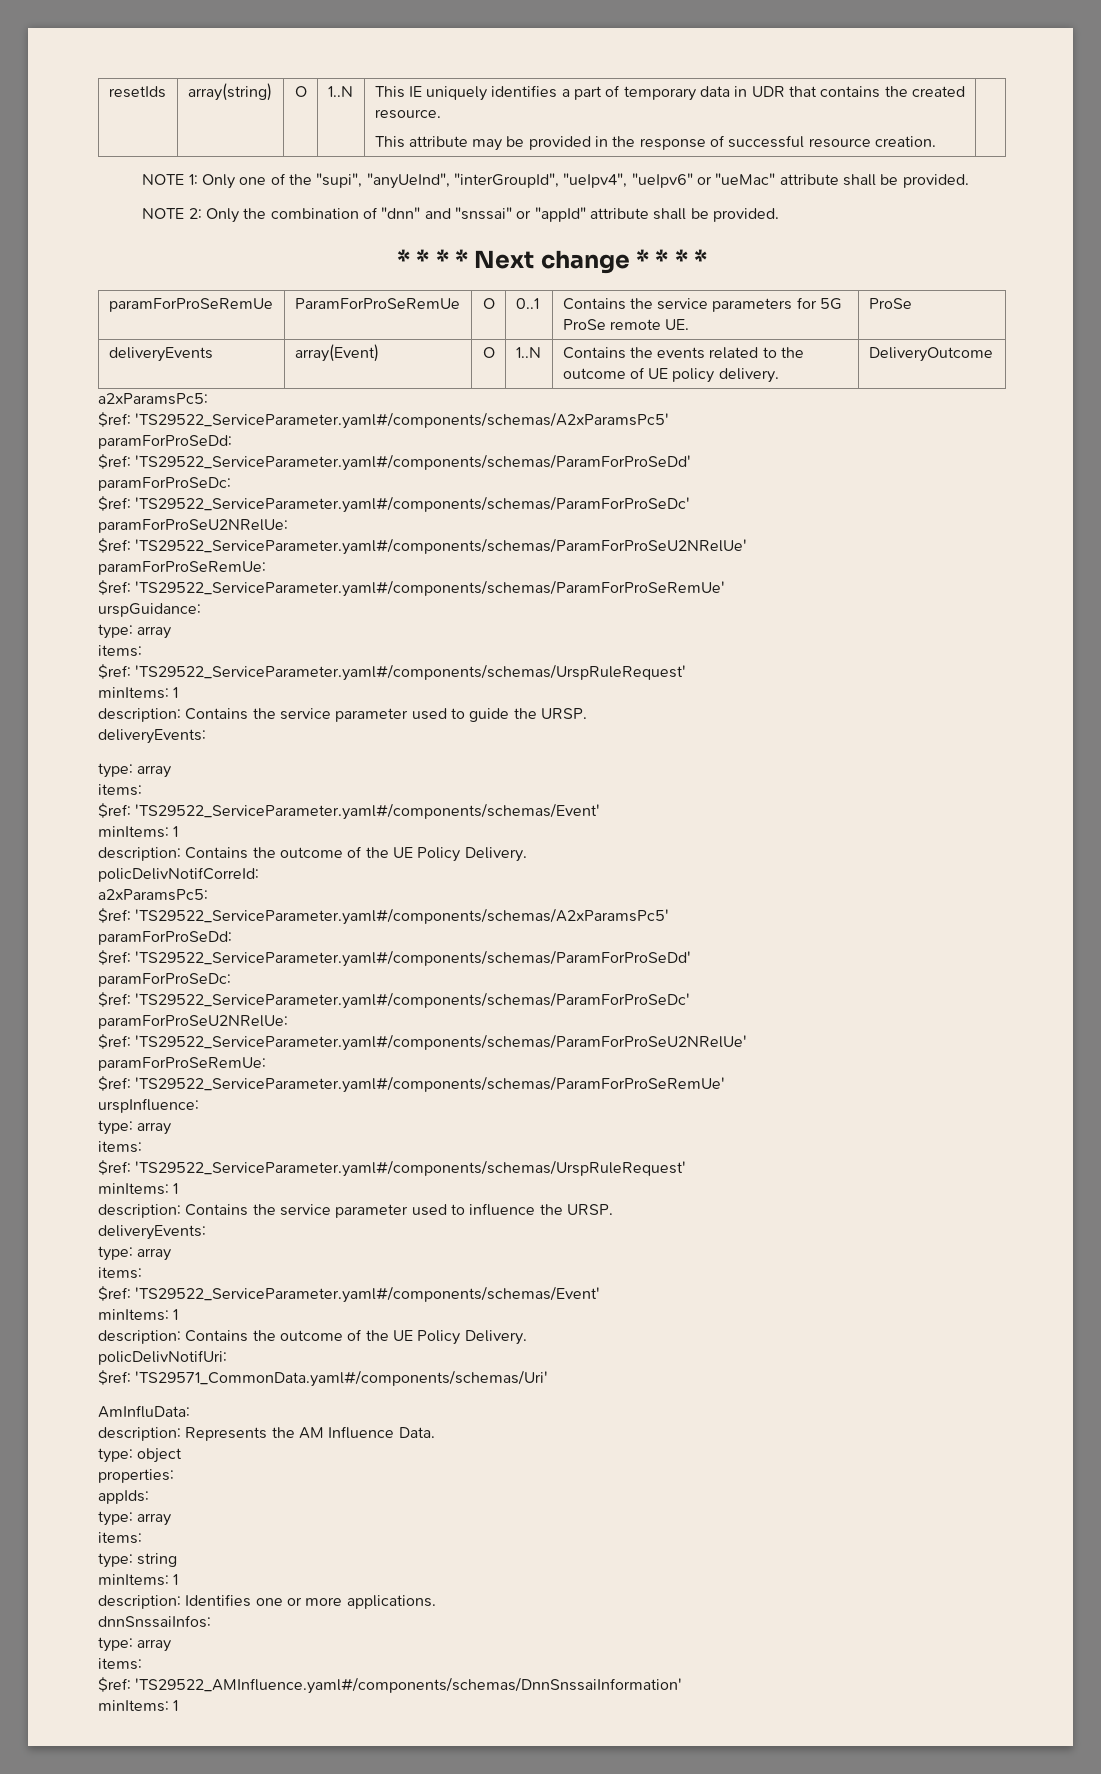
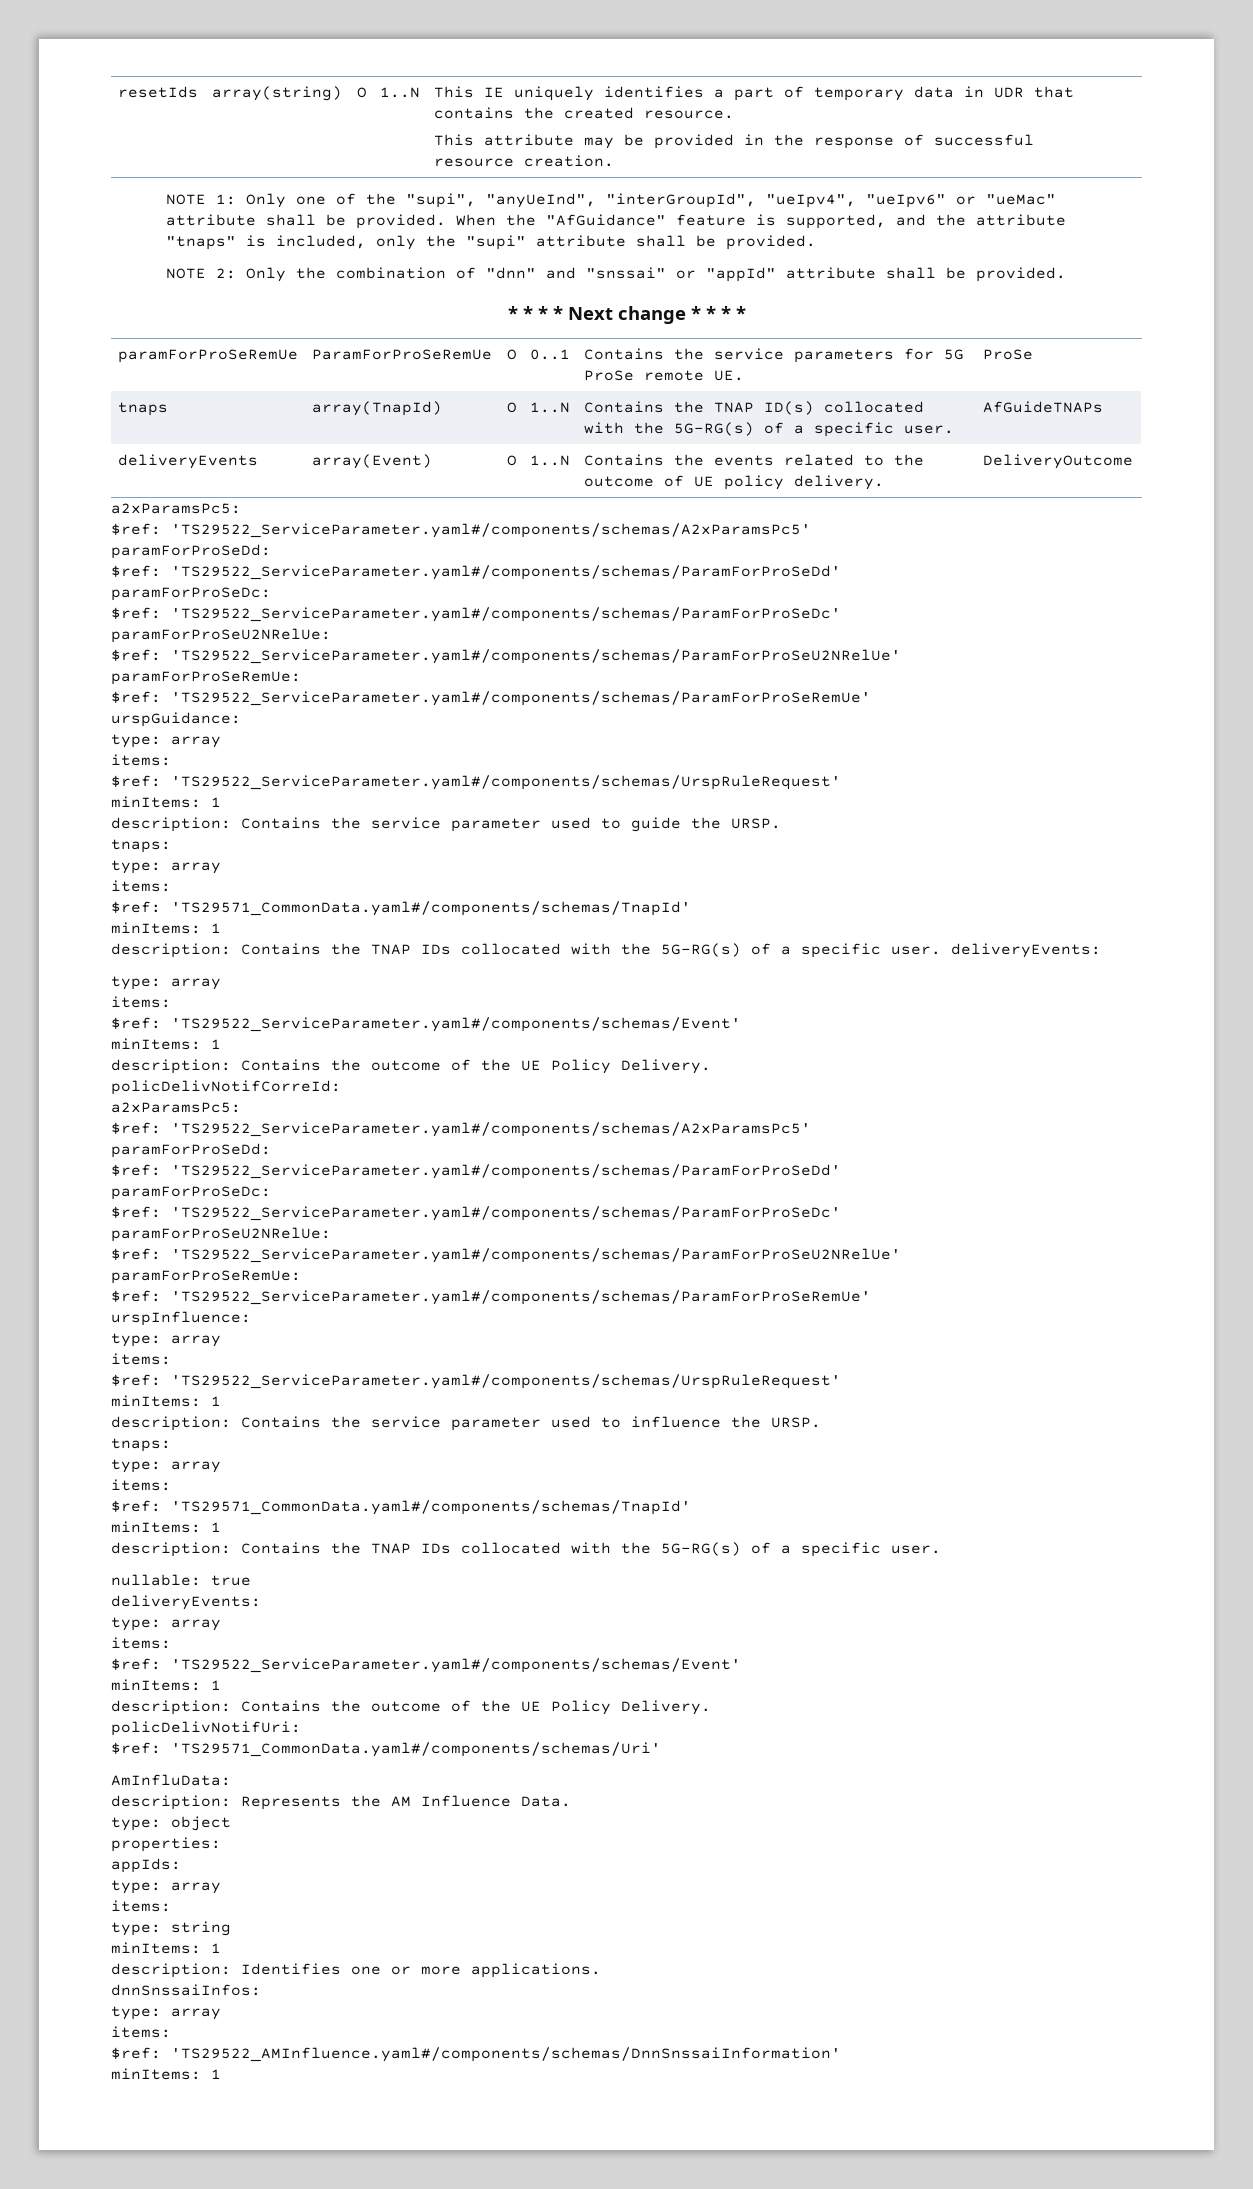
+ When the "AfGuidance" feature is supported, and the attribute "tnaps" is included, only the "supi" attribute shall be provided.
+ tnaps | array(TnapId) | O | 1..N | Contains the TNAP ID(s) collocated with the 5G-RG(s) of a specific user. | AfGuideTNAPs
  description: Contains the service parameter used to guide the URSP.
- deliveryEvents:
+ tnaps:
+ type: array
+ items:
+ $ref: 'TS29571_CommonData.yaml#/components/schemas/TnapId'
+ minItems: 1
+ description: Contains the TNAP IDs collocated with the 5G-RG(s) of a specific user. deliveryEvents:
  description: Contains the service parameter used to influence the URSP.
+ tnaps:
+ type: array
+ items:
+ $ref: 'TS29571_CommonData.yaml#/components/schemas/TnapId'
+ minItems: 1
+ description: Contains the TNAP IDs collocated with the 5G-RG(s) of a specific user.
+ nullable: true

